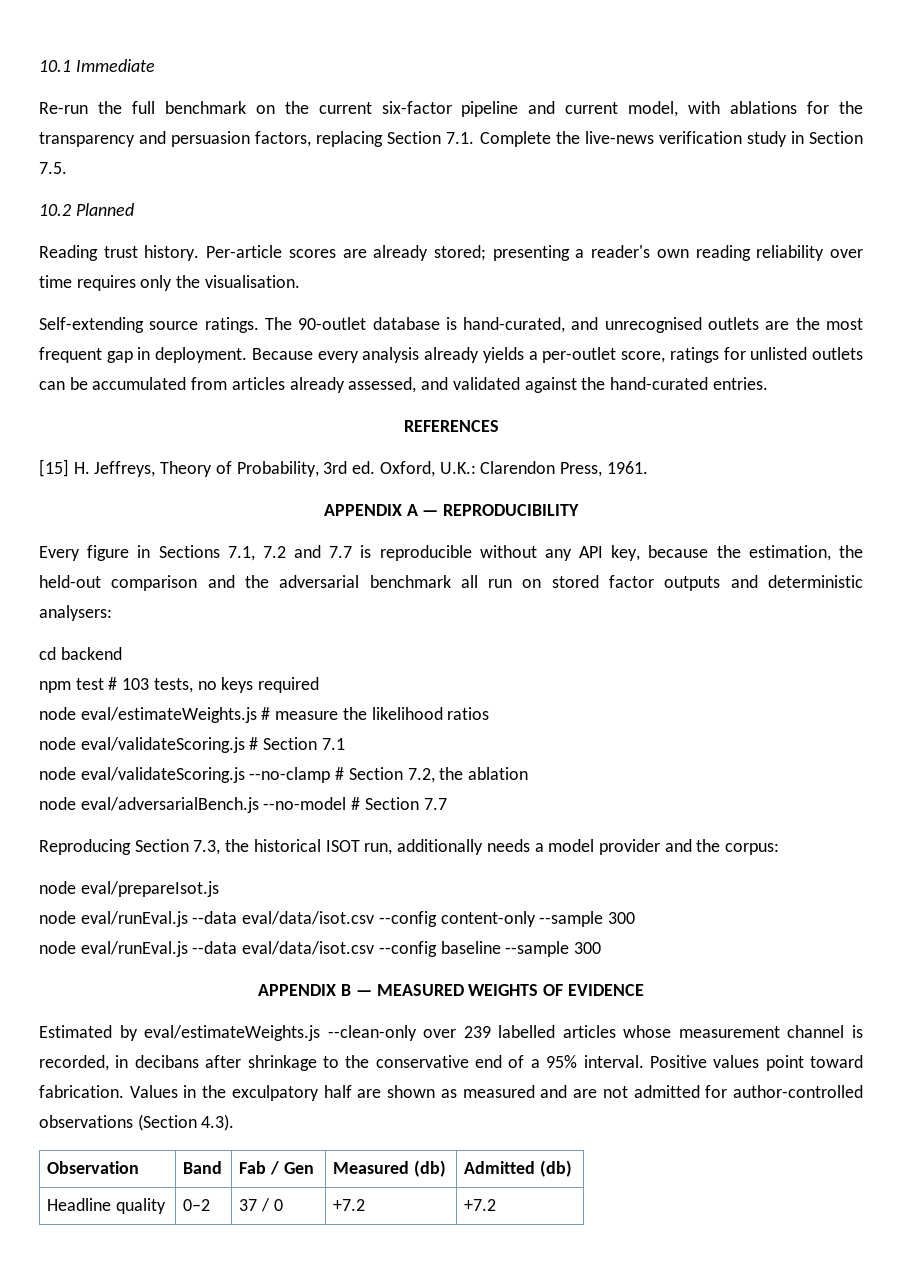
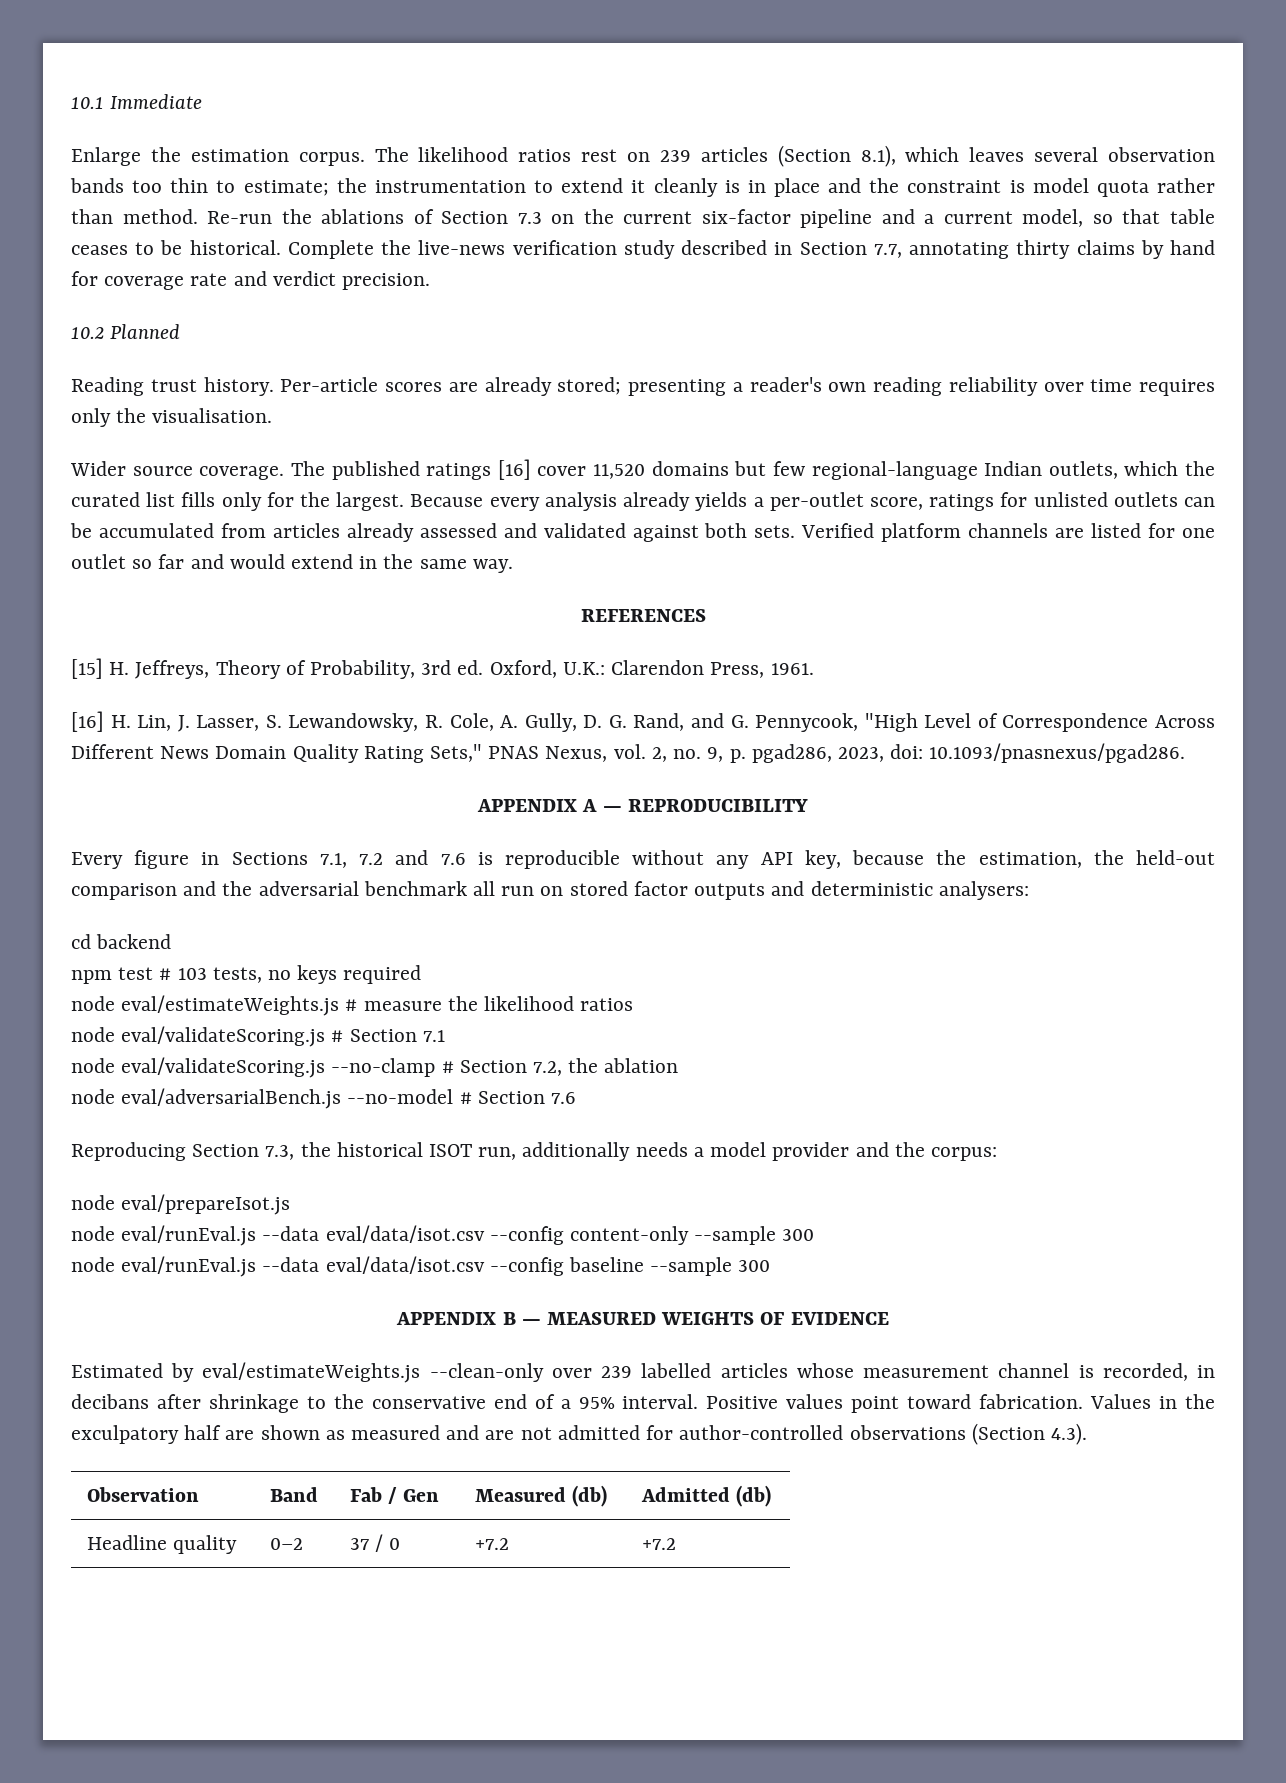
- Re-run the full benchmark on the current six-factor pipeline and current model, with ablations for the transparency and persuasion factors, replacing Section 7.1. Complete the live-news verification study in Section 7.5.
+ Enlarge the estimation corpus. The likelihood ratios rest on 239 articles (Section 8.1), which leaves several observation bands too thin to estimate; the instrumentation to extend it cleanly is in place and the constraint is model quota rather than method. Re-run the ablations of Section 7.3 on the current six-factor pipeline and a current model, so that table ceases to be historical. Complete the live-news verification study described in Section 7.7, annotating thirty claims by hand for coverage rate and verdict precision.
- Self-extending source ratings. The 90-outlet database is hand-curated, and unrecognised outlets are the most frequent gap in deployment.
+ Wider source coverage. The published ratings [16] cover 11,520 domains but few regional-language Indian outlets, which the curated list fills only for the largest.
- Because every analysis already yields a per-outlet score, ratings for unlisted outlets can be accumulated from articles already assessed, and validated against the hand-curated entries.
+ Because every analysis already yields a per-outlet score, ratings for unlisted outlets can be accumulated from articles already assessed and validated against both sets. Verified platform channels are listed for one outlet so far and would extend in the same way.
+ [16] H. Lin, J. Lasser, S. Lewandowsky, R. Cole, A. Gully, D. G. Rand, and G. Pennycook, "High Level of Correspondence Across Different News Domain Quality Rating Sets," PNAS Nexus, vol. 2, no. 9, p. pgad286, 2023, doi: 10.1093/pnasnexus/pgad286.
- Every figure in Sections 7.1, 7.2 and 7.7 is reproducible without any API key, because the estimation, the held-out comparison and the adversarial benchmark all run on stored factor outputs and deterministic analysers:
+ Every figure in Sections 7.1, 7.2 and 7.6 is reproducible without any API key, because the estimation, the held-out comparison and the adversarial benchmark all run on stored factor outputs and deterministic analysers:
- node eval/adversarialBench.js --no-model # Section 7.7
+ node eval/adversarialBench.js --no-model # Section 7.6

